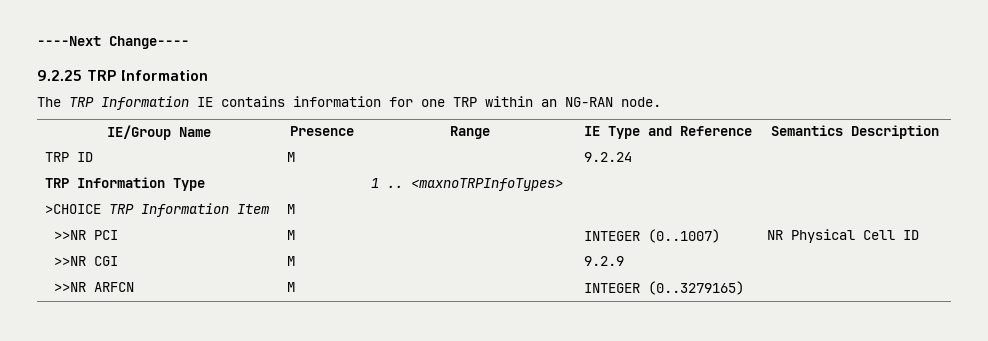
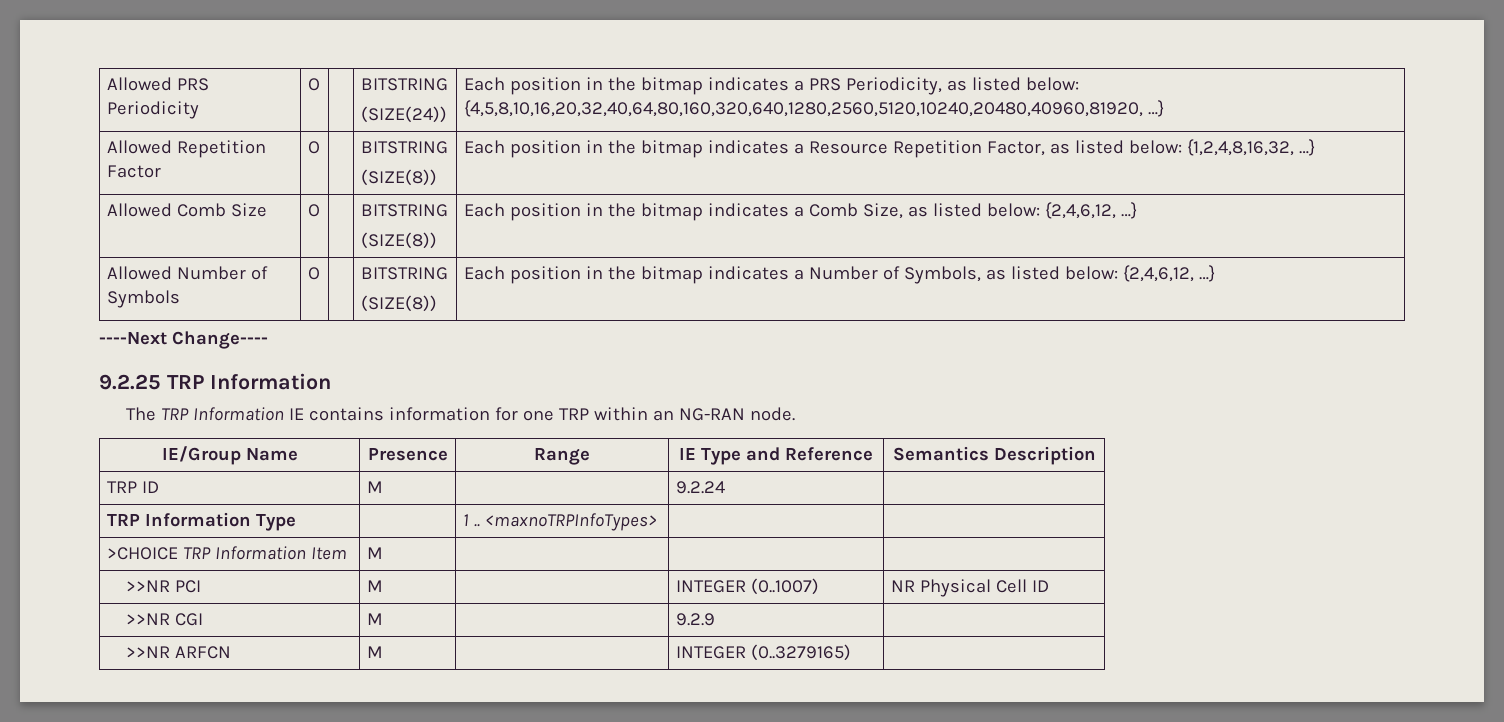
+ Allowed PRS Periodicity | O | | BITSTRING
+ (SIZE(24)) | Each position in the bitmap indicates a PRS Periodicity, as listed below: {4,5,8,10,16,20,32,40,64,80,160,320,640,1280,2560,5120,10240,20480,40960,81920, …}
+ Allowed Repetition Factor | O | | BITSTRING
+ (SIZE(8)) | Each position in the bitmap indicates a Resource Repetition Factor, as listed below: {1,2,4,8,16,32, …}
+ Allowed Comb Size | O | | BITSTRING
+ (SIZE(8)) | Each position in the bitmap indicates a Comb Size, as listed below: {2,4,6,12, …}
+ Allowed Number of Symbols | O | | BITSTRING
+ (SIZE(8)) | Each position in the bitmap indicates a Number of Symbols, as listed below: {2,4,6,12, …}

